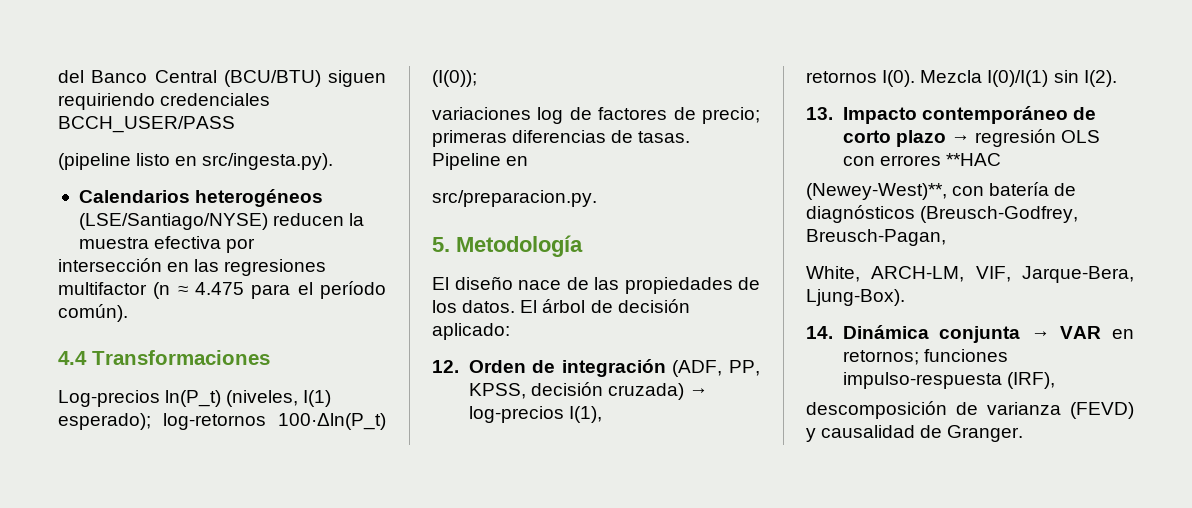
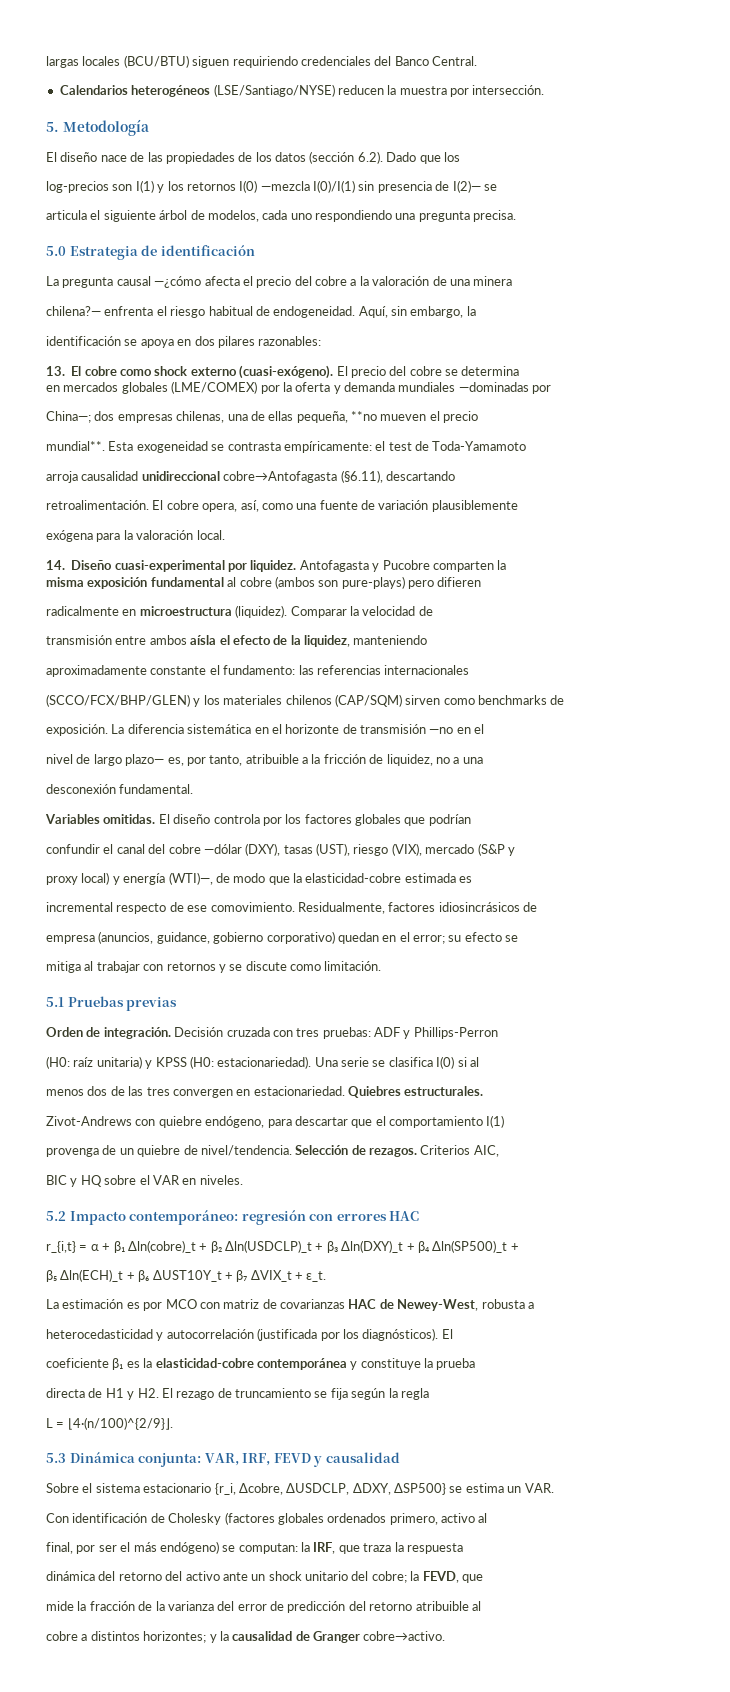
- del Banco Central (BCU/BTU) siguen requiriendo credenciales BCCH_USER/PASS
- (pipeline listo en src/ingesta.py).
+ largas locales (BCU/BTU) siguen requiriendo credenciales del Banco Central.
- Calendarios heterogéneos (LSE/Santiago/NYSE) reducen la muestra efectiva por
- intersección en las regresiones multifactor (n ≈ 4.475 para el período común).
- 4.4 Transformaciones
- Log-precios ln(P_t) (niveles, I(1) esperado); log-retornos 100·Δln(P_t) (I(0));
- variaciones log de factores de precio; primeras diferencias de tasas. Pipeline en
- src/preparacion.py.
+ Calendarios heterogéneos (LSE/Santiago/NYSE) reducen la muestra por intersección.
- El diseño nace de las propiedades de los datos. El árbol de decisión aplicado:
- 12. Orden de integración (ADF, PP, KPSS, decisión cruzada) → log-precios I(1),
- retornos I(0). Mezcla I(0)/I(1) sin I(2).
- 13. Impacto contemporáneo de corto plazo → regresión OLS con errores **HAC
- (Newey-West)**, con batería de diagnósticos (Breusch-Godfrey, Breusch-Pagan,
- White, ARCH-LM, VIF, Jarque-Bera, Ljung-Box).
- 14. Dinámica conjunta → VAR en retornos; funciones impulso-respuesta (IRF),
- descomposición de varianza (FEVD) y causalidad de Granger.
+ El diseño nace de las propiedades de los datos (sección 6.2). Dado que los
+ log-precios son I(1) y los retornos I(0) —mezcla I(0)/I(1) sin presencia de I(2)— se
+ articula el siguiente árbol de modelos, cada uno respondiendo una pregunta precisa.
+ 5.0 Estrategia de identificación
+ La pregunta causal —¿cómo afecta el precio del cobre a la valoración de una minera
+ chilena?— enfrenta el riesgo habitual de endogeneidad. Aquí, sin embargo, la
+ identificación se apoya en dos pilares razonables:
+ 13. El cobre como shock externo (cuasi-exógeno). El precio del cobre se determina
+ en mercados globales (LME/COMEX) por la oferta y demanda mundiales —dominadas por
+ China—; dos empresas chilenas, una de ellas pequeña, **no mueven el precio
+ mundial**. Esta exogeneidad se contrasta empíricamente: el test de Toda-Yamamoto
+ arroja causalidad unidireccional cobre→Antofagasta (§6.11), descartando
+ retroalimentación. El cobre opera, así, como una fuente de variación plausiblemente
+ exógena para la valoración local.
+ 14. Diseño cuasi-experimental por liquidez. Antofagasta y Pucobre comparten la
+ misma exposición fundamental al cobre (ambos son pure-plays) pero difieren
+ radicalmente en microestructura (liquidez). Comparar la velocidad de
+ transmisión entre ambos aísla el efecto de la liquidez, manteniendo
+ aproximadamente constante el fundamento: las referencias internacionales
+ (SCCO/FCX/BHP/GLEN) y los materiales chilenos (CAP/SQM) sirven como benchmarks de
+ exposición. La diferencia sistemática en el horizonte de transmisión —no en el
+ nivel de largo plazo— es, por tanto, atribuible a la fricción de liquidez, no a una
+ desconexión fundamental.
+ Variables omitidas. El diseño controla por los factores globales que podrían
+ confundir el canal del cobre —dólar (DXY), tasas (UST), riesgo (VIX), mercado (S&P y
+ proxy local) y energía (WTI)—, de modo que la elasticidad-cobre estimada es
+ incremental respecto de ese comovimiento. Residualmente, factores idiosincrásicos de
+ empresa (anuncios, guidance, gobierno corporativo) quedan en el error; su efecto se
+ mitiga al trabajar con retornos y se discute como limitación.
+ 5.1 Pruebas previas
+ Orden de integración. Decisión cruzada con tres pruebas: ADF y Phillips-Perron
+ (H0: raíz unitaria) y KPSS (H0: estacionariedad). Una serie se clasifica I(0) si al
+ menos dos de las tres convergen en estacionariedad. Quiebres estructurales.
+ Zivot-Andrews con quiebre endógeno, para descartar que el comportamiento I(1)
+ provenga de un quiebre de nivel/tendencia. Selección de rezagos. Criterios AIC,
+ BIC y HQ sobre el VAR en niveles.
+ 5.2 Impacto contemporáneo: regresión con errores HAC
+ r_{i,t} = α + β₁ Δln(cobre)_t + β₂ Δln(USDCLP)_t + β₃ Δln(DXY)_t + β₄ Δln(SP500)_t +
+ β₅ Δln(ECH)_t + β₆ ΔUST10Y_t + β₇ ΔVIX_t + ε_t.
+ La estimación es por MCO con matriz de covarianzas HAC de Newey-West, robusta a
+ heterocedasticidad y autocorrelación (justificada por los diagnósticos). El
+ coeficiente β₁ es la elasticidad-cobre contemporánea y constituye la prueba
+ directa de H1 y H2. El rezago de truncamiento se fija según la regla
+ L = ⌊4·(n/100)^{2/9}⌋.
+ 5.3 Dinámica conjunta: VAR, IRF, FEVD y causalidad
+ Sobre el sistema estacionario {r_i, Δcobre, ΔUSDCLP, ΔDXY, ΔSP500} se estima un VAR.
+ Con identificación de Cholesky (factores globales ordenados primero, activo al
+ final, por ser el más endógeno) se computan: la IRF, que traza la respuesta
+ dinámica del retorno del activo ante un shock unitario del cobre; la FEVD, que
+ mide la fracción de la varianza del error de predicción del retorno atribuible al
+ cobre a distintos horizontes; y la causalidad de Granger cobre→activo.

